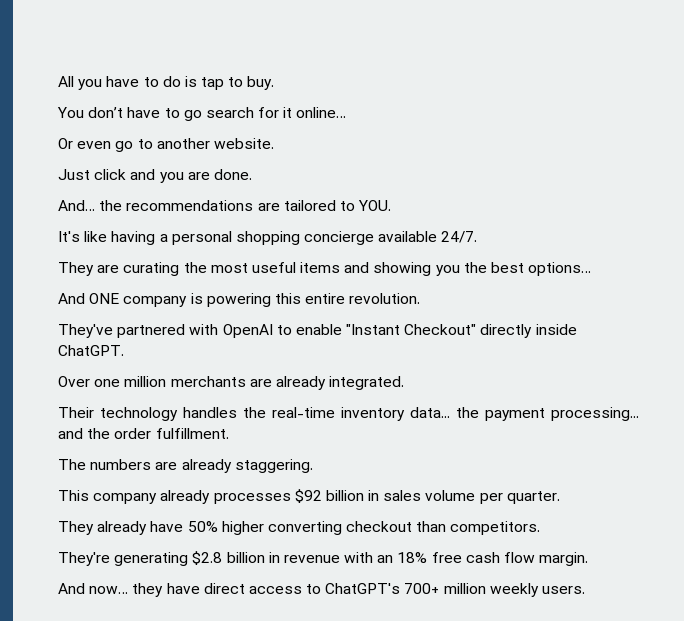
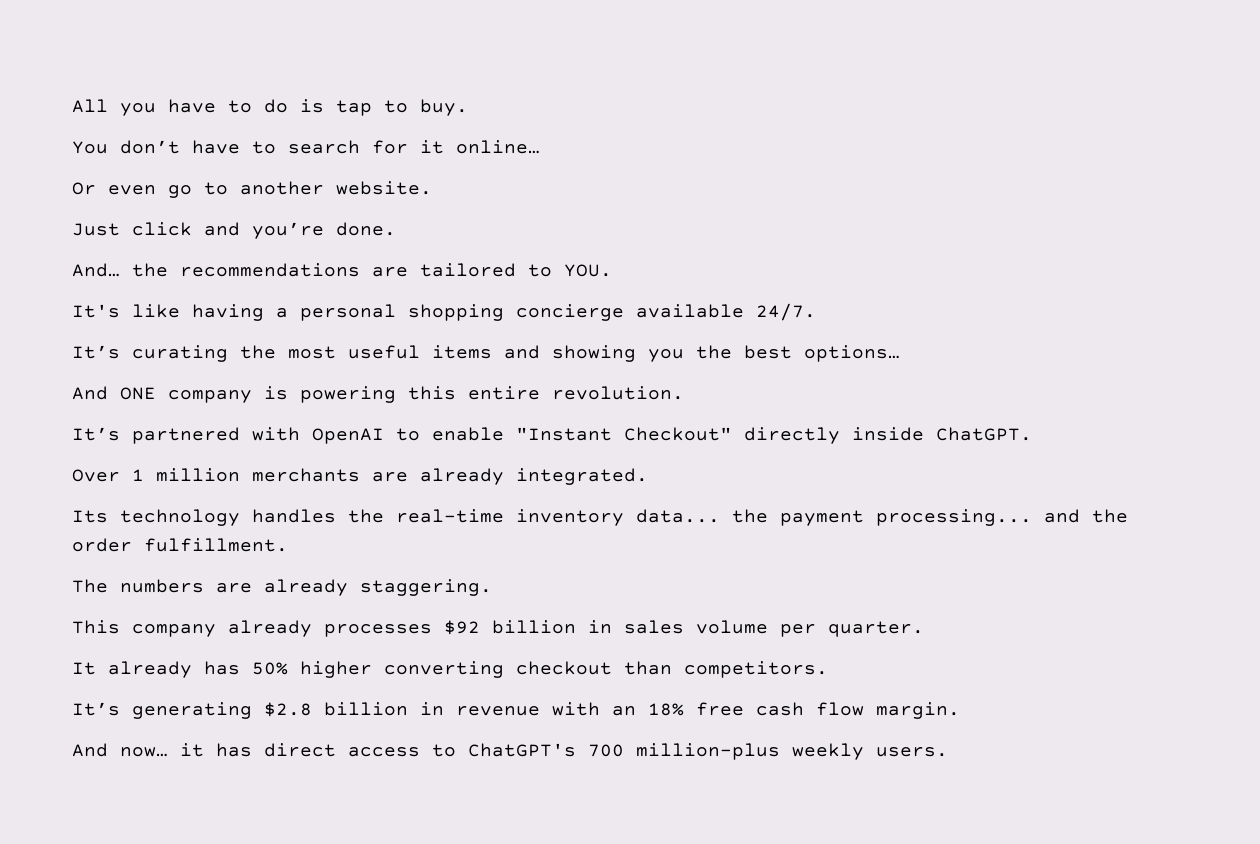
- You don’t have to go search for it online…
+ You don’t have to search for it online…
- Just click and you are done.
+ Just click and you’re done.
- They are curating the most useful items and showing you the best options…
+ It’s curating the most useful items and showing you the best options…
- They've partnered with OpenAI to enable "Instant Checkout" directly inside ChatGPT.
+ It’s partnered with OpenAI to enable "Instant Checkout" directly inside ChatGPT.
- Over one million merchants are already integrated.
+ Over 1 million merchants are already integrated.
- Their technology handles the real-time inventory data... the payment processing... and the order fulfillment.
+ Its technology handles the real-time inventory data... the payment processing... and the order fulfillment.
- They already have 50% higher converting checkout than competitors.
+ It already has 50% higher converting checkout than competitors.
- They're generating $2.8 billion in revenue with an 18% free cash flow margin.
+ It’s generating $2.8 billion in revenue with an 18% free cash flow margin.
- And now… they have direct access to ChatGPT's 700+ million weekly users.
+ And now… it has direct access to ChatGPT's 700 million-plus weekly users.

